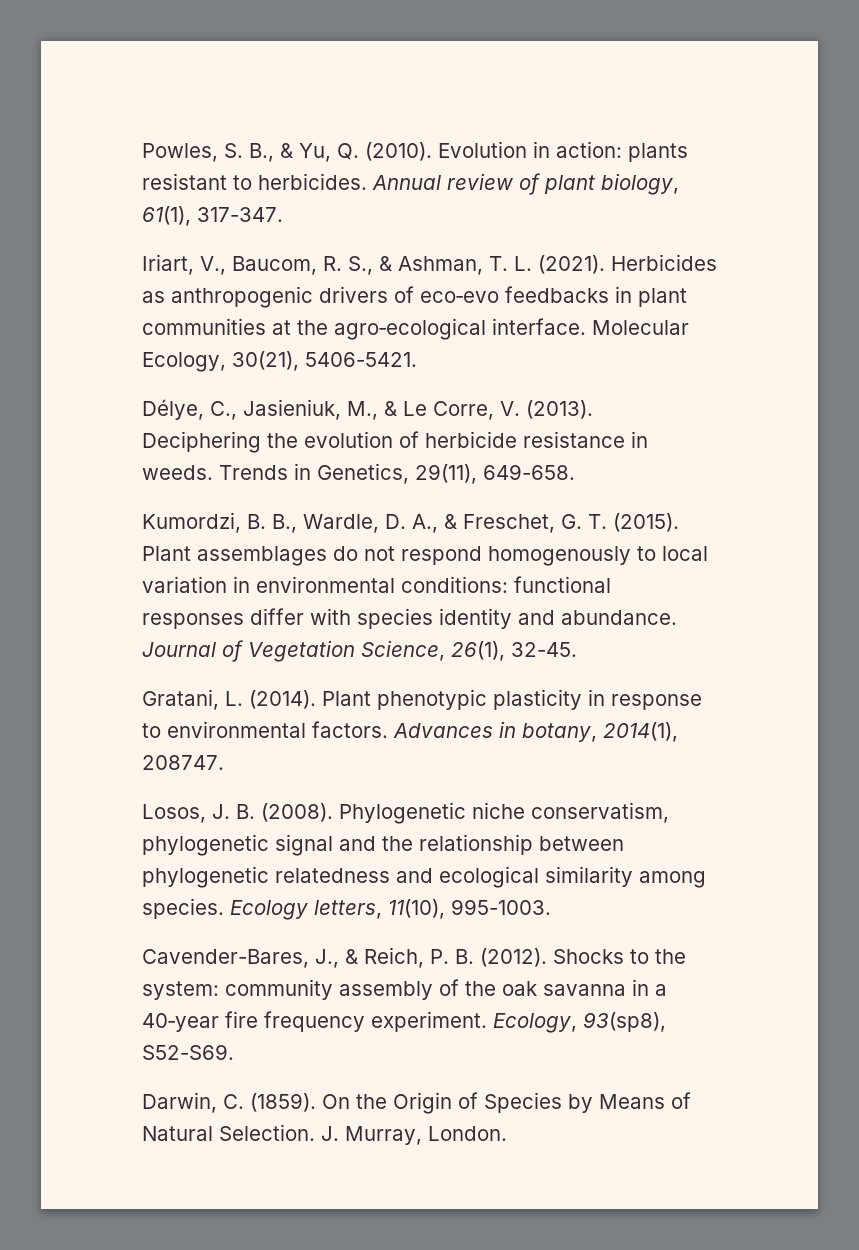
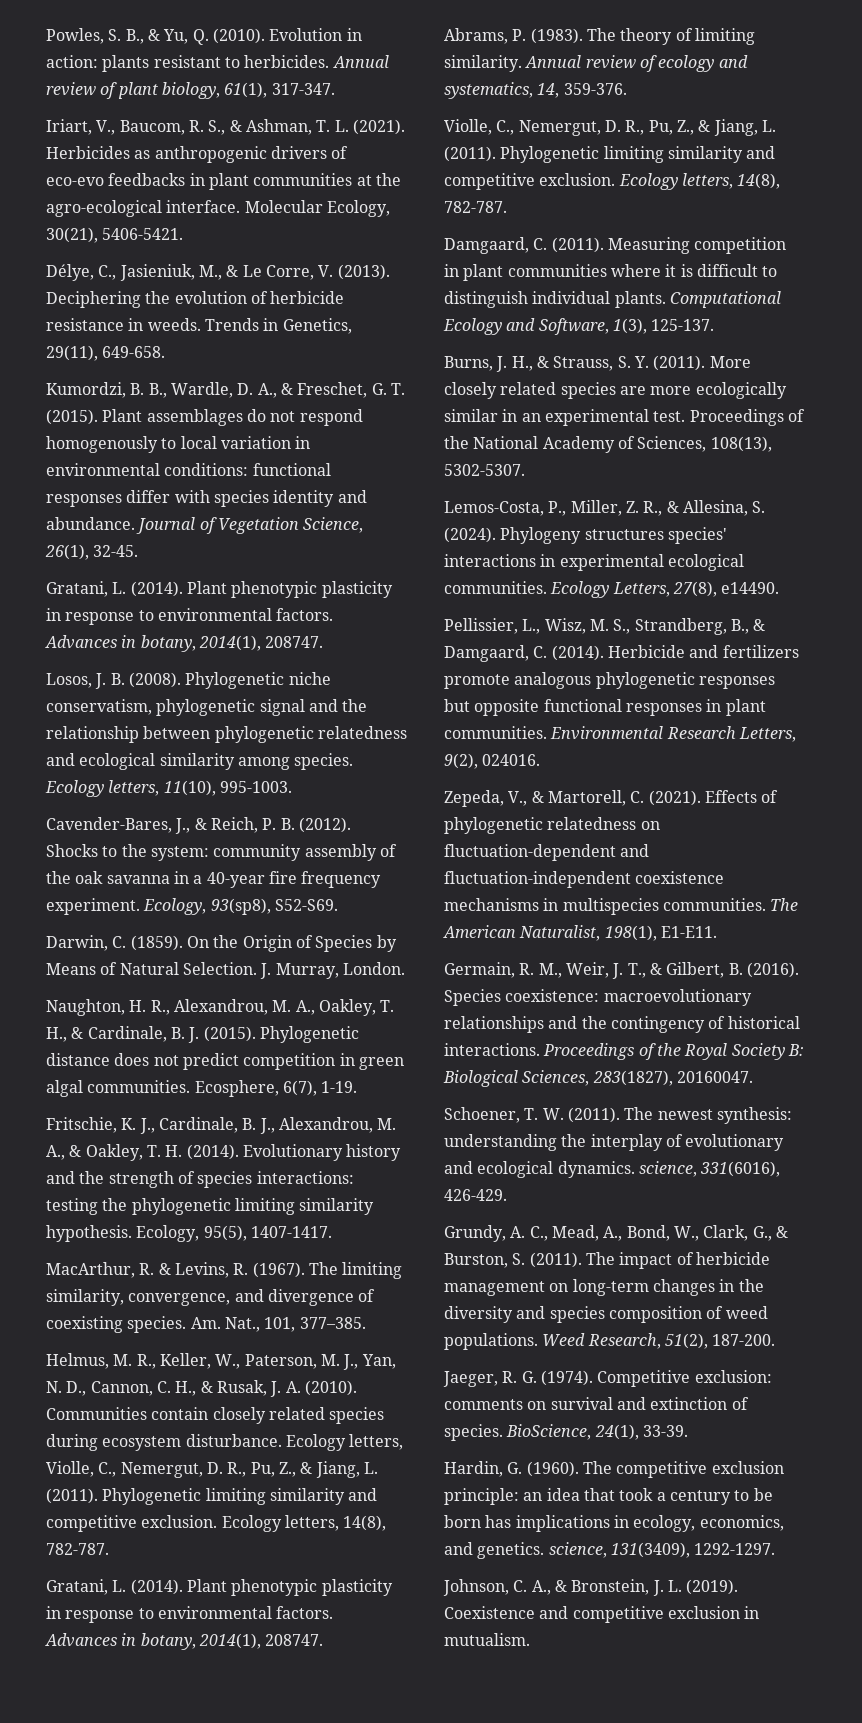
+ Naughton, H. R., Alexandrou, M. A., Oakley, T. H., & Cardinale, B. J. (2015). Phylogenetic distance does not predict competition in green algal communities. Ecosphere, 6(7), 1-19.
+ Fritschie, K. J., Cardinale, B. J., Alexandrou, M. A., & Oakley, T. H. (2014). Evolutionary history and the strength of species interactions: testing the phylogenetic limiting similarity hypothesis. Ecology, 95(5), 1407-1417.
+ MacArthur, R. & Levins, R. (1967). The limiting similarity, convergence, and divergence of coexisting species. Am. Nat., 101, 377–385.
+ Helmus, M. R., Keller, W., Paterson, M. J., Yan, N. D., Cannon, C. H., & Rusak, J. A. (2010). Communities contain closely related species during ecosystem disturbance. Ecology letters, Violle, C., Nemergut, D. R., Pu, Z., & Jiang, L. (2011). Phylogenetic limiting similarity and competitive exclusion. Ecology letters, 14(8), 782-787.
+ Gratani, L. (2014). Plant phenotypic plasticity in response to environmental factors. Advances in botany, 2014(1), 208747.
+ Abrams, P. (1983). The theory of limiting similarity. Annual review of ecology and systematics, 14, 359-376.
+ Violle, C., Nemergut, D. R., Pu, Z., & Jiang, L. (2011). Phylogenetic limiting similarity and competitive exclusion. Ecology letters, 14(8), 782-787.
+ Damgaard, C. (2011). Measuring competition in plant communities where it is difficult to distinguish individual plants. Computational Ecology and Software, 1(3), 125-137.
+ Burns, J. H., & Strauss, S. Y. (2011). More closely related species are more ecologically similar in an experimental test. Proceedings of the National Academy of Sciences, 108(13), 5302-5307.
+ Lemos‐Costa, P., Miller, Z. R., & Allesina, S. (2024). Phylogeny structures species' interactions in experimental ecological communities. Ecology Letters, 27(8), e14490.
+ Pellissier, L., Wisz, M. S., Strandberg, B., & Damgaard, C. (2014). Herbicide and fertilizers promote analogous phylogenetic responses but opposite functional responses in plant communities. Environmental Research Letters, 9(2), 024016.
+ Zepeda, V., & Martorell, C. (2021). Effects of phylogenetic relatedness on fluctuation-dependent and fluctuation-independent coexistence mechanisms in multispecies communities. The American Naturalist, 198(1), E1-E11.
+ Germain, R. M., Weir, J. T., & Gilbert, B. (2016). Species coexistence: macroevolutionary relationships and the contingency of historical interactions. Proceedings of the Royal Society B: Biological Sciences, 283(1827), 20160047.
+ Schoener, T. W. (2011). The newest synthesis: understanding the interplay of evolutionary and ecological dynamics. science, 331(6016), 426-429.
+ Grundy, A. C., Mead, A., Bond, W., Clark, G., & Burston, S. (2011). The impact of herbicide management on long‐term changes in the diversity and species composition of weed populations. Weed Research, 51(2), 187-200.
+ Jaeger, R. G. (1974). Competitive exclusion: comments on survival and extinction of species. BioScience, 24(1), 33-39.
+ Hardin, G. (1960). The competitive exclusion principle: an idea that took a century to be born has implications in ecology, economics, and genetics. science, 131(3409), 1292-1297.
+ Johnson, C. A., & Bronstein, J. L. (2019). Coexistence and competitive exclusion in mutualism.

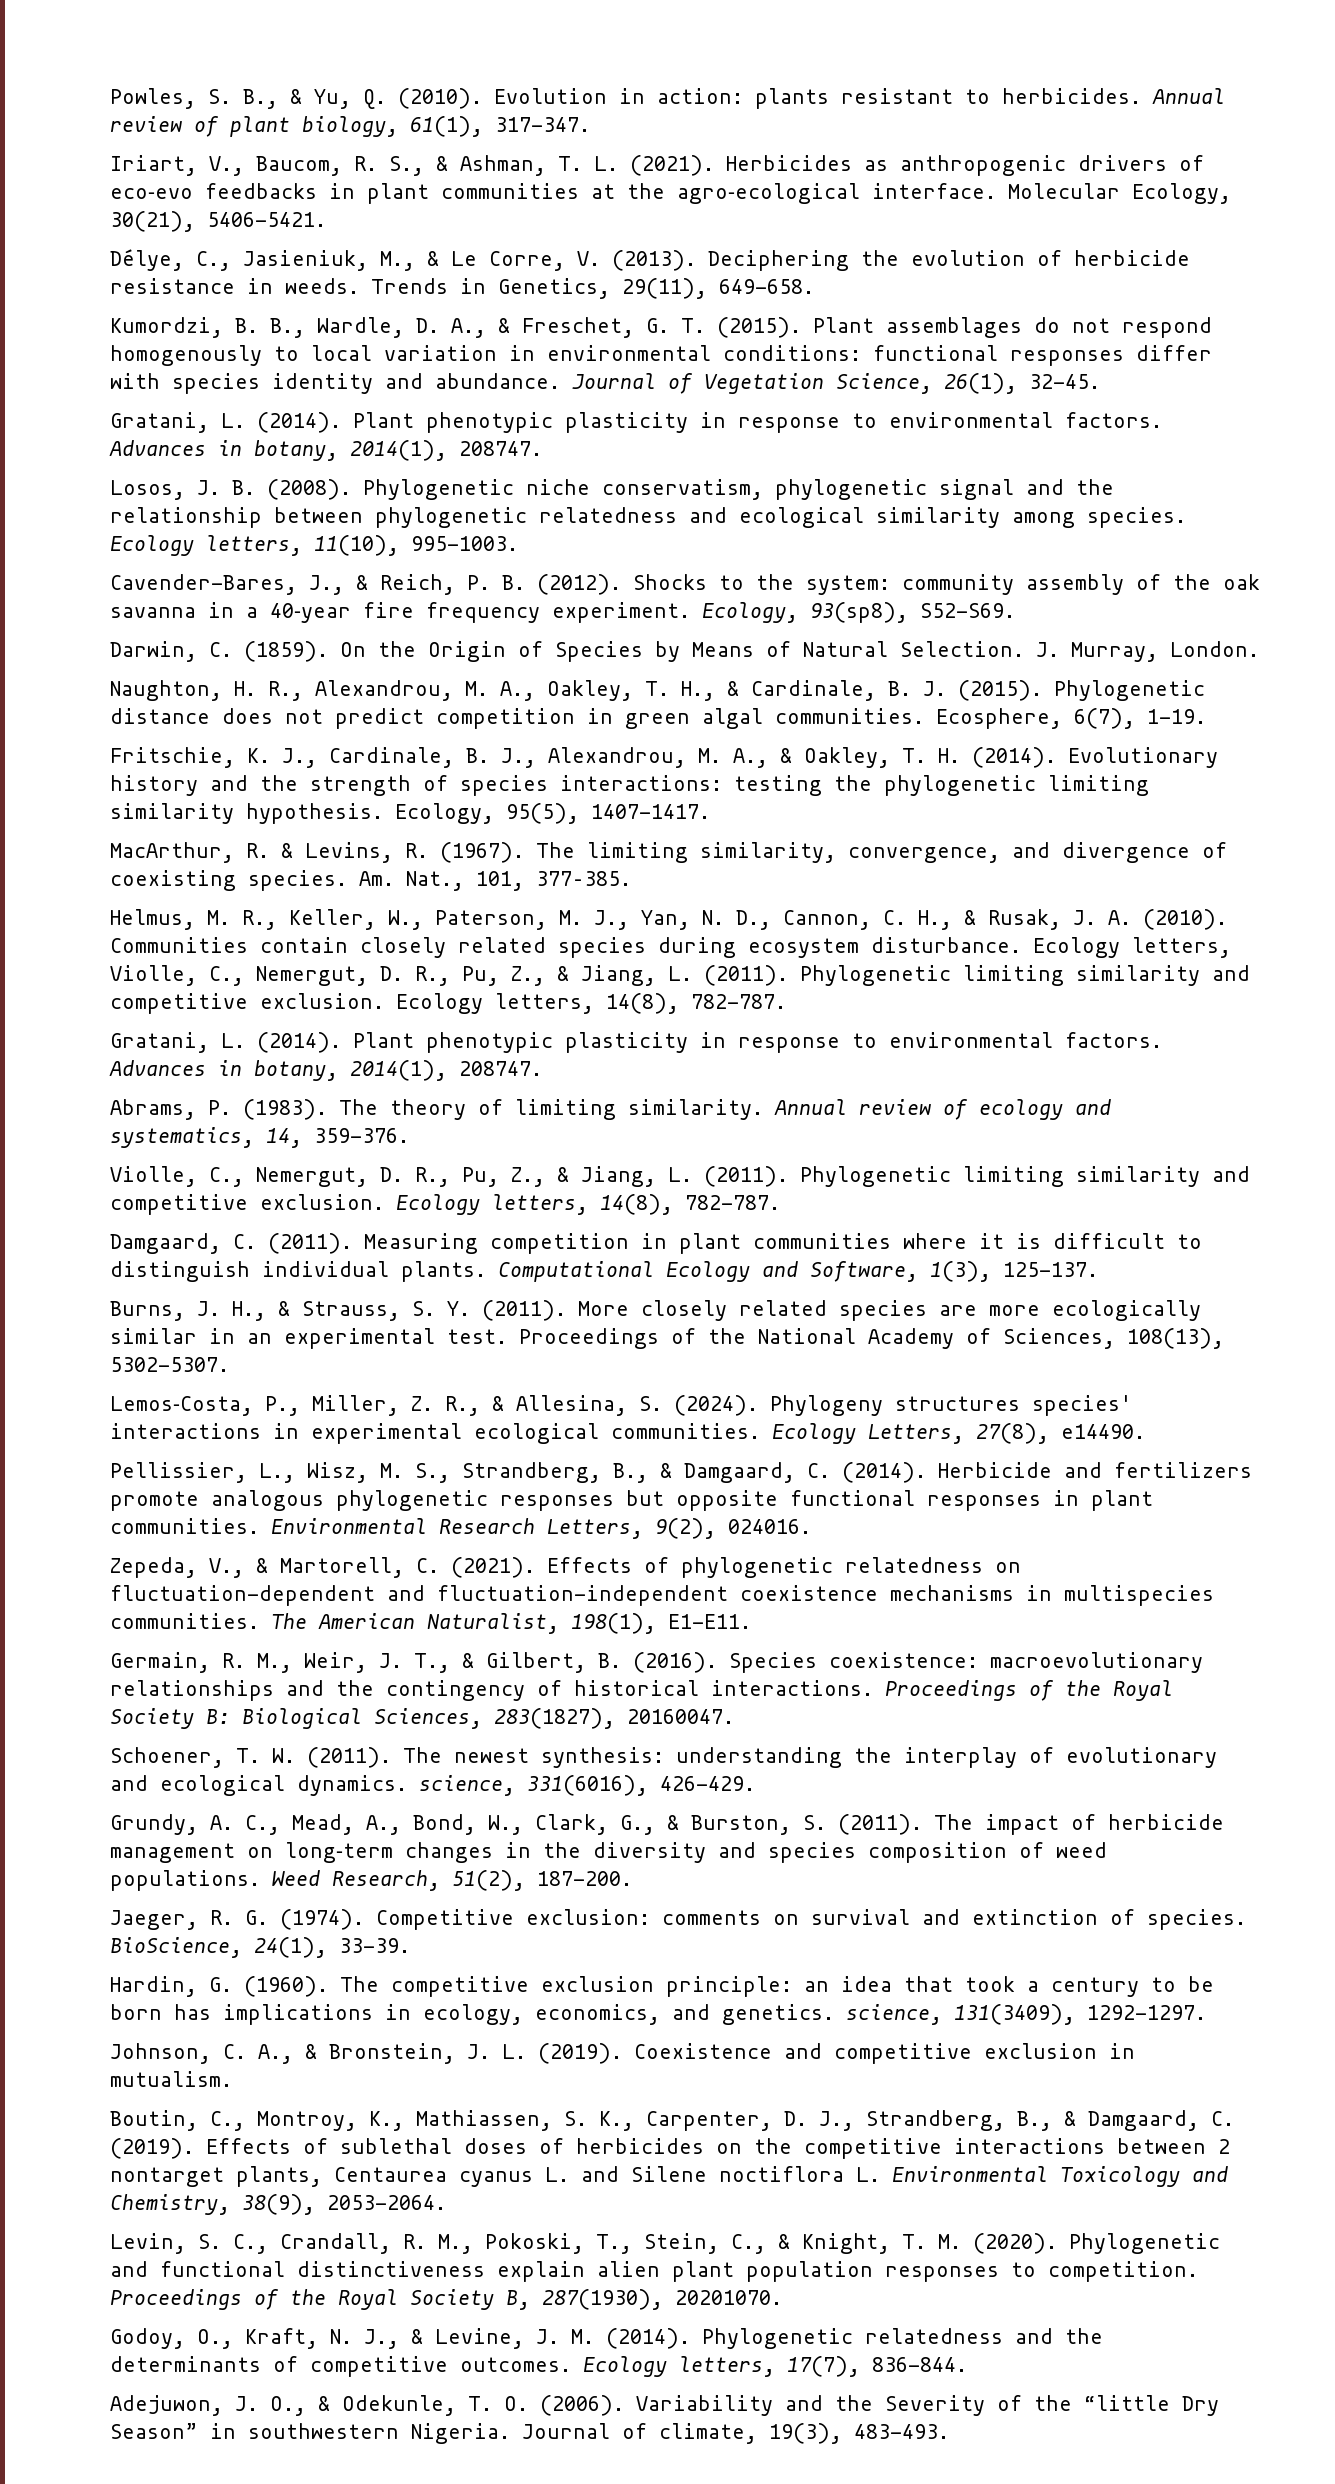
+ Boutin, C., Montroy, K., Mathiassen, S. K., Carpenter, D. J., Strandberg, B., & Damgaard, C. (2019). Effects of sublethal doses of herbicides on the competitive interactions between 2 nontarget plants, Centaurea cyanus L. and Silene noctiflora L. Environmental Toxicology and Chemistry, 38(9), 2053-2064.
+ Levin, S. C., Crandall, R. M., Pokoski, T., Stein, C., & Knight, T. M. (2020). Phylogenetic and functional distinctiveness explain alien plant population responses to competition. Proceedings of the Royal Society B, 287(1930), 20201070.
+ Godoy, O., Kraft, N. J., & Levine, J. M. (2014). Phylogenetic relatedness and the determinants of competitive outcomes. Ecology letters, 17(7), 836-844.
+ Adejuwon, J. O., & Odekunle, T. O. (2006). Variability and the Severity of the “little Dry Season” in southwestern Nigeria. Journal of climate, 19(3), 483-493.

